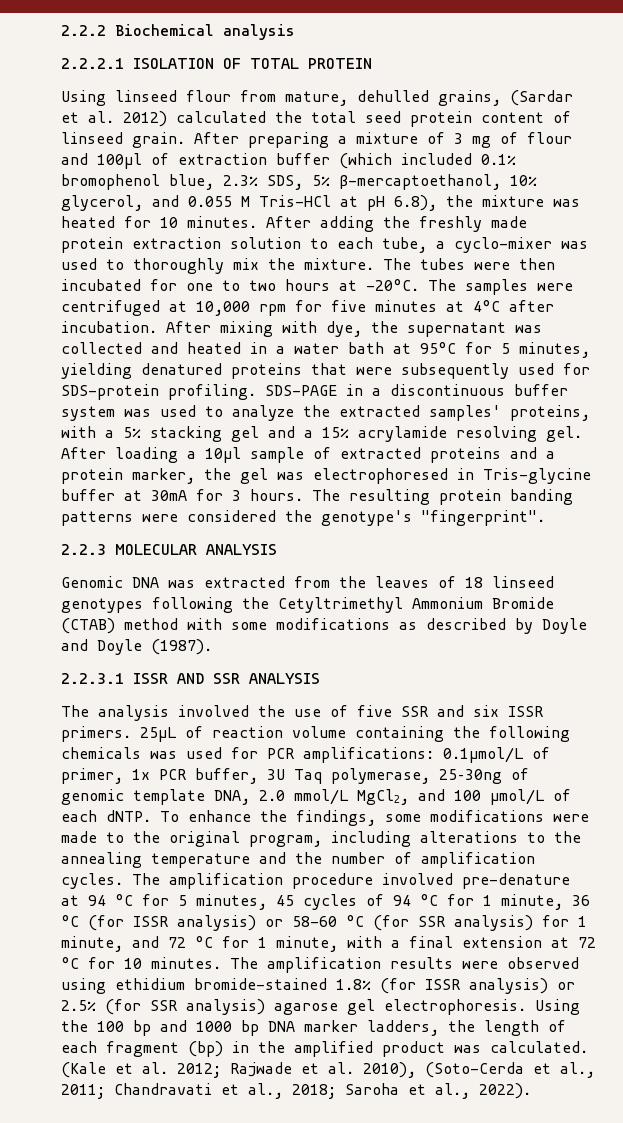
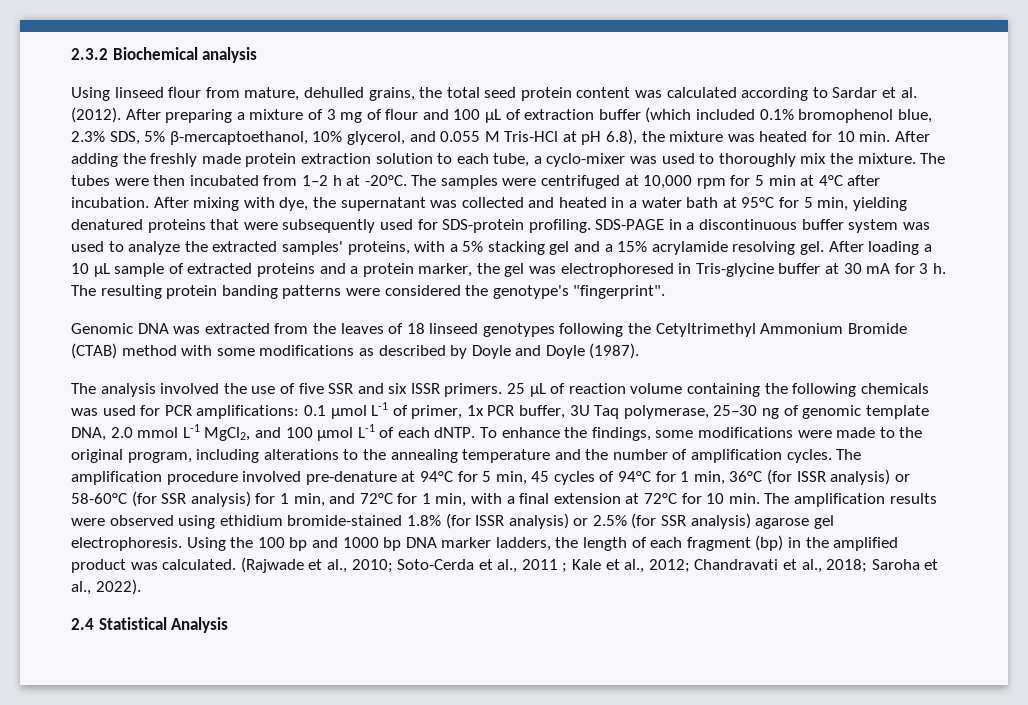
- 2.2.2 Biochemical analysis
+ 2.3.2 Biochemical analysis
- 2.2.2.1 ISOLATION OF TOTAL PROTEIN
- Using linseed flour from mature, dehulled grains, (Sardar et al. 2012) calculated the total seed protein content of linseed grain.
+ Using linseed flour from mature, dehulled grains, the total seed protein content was calculated according to Sardar et al. (2012).
- After preparing a mixture of 3 mg of flour and 100μl of extraction buffer (which included 0.1% bromophenol blue, 2.3% SDS, 5% β-mercaptoethanol, 10% glycerol, and 0.055 M Tris-HCl at pH 6.8), the mixture was heated for 10 minutes. After adding the freshly made protein extraction solution to each tube, a cyclo-mixer was used to thoroughly mix the mixture.
+ After preparing a mixture of 3 mg of flour and 100 μL of extraction buffer (which included 0.1% bromophenol blue, 2.3% SDS, 5% β-mercaptoethanol, 10% glycerol, and 0.055 M Tris-HCl at pH 6.8), the mixture was heated for 10 min. After adding the freshly made protein extraction solution to each tube, a cyclo-mixer was used to thoroughly mix the mixture.
- The tubes were then incubated for one to two hours at -20°C.
+ The tubes were then incubated from 1–2 h at -20°C.
- The samples were centrifuged at 10,000 rpm for five minutes at 4°C after incubation.
+ The samples were centrifuged at 10,000 rpm for 5 min at 4°C after incubation.
- After mixing with dye, the supernatant was collected and heated in a water bath at 95°C for 5 minutes, yielding denatured proteins that were subsequently used for SDS-protein profiling.
+ After mixing with dye, the supernatant was collected and heated in a water bath at 95°C for 5 min, yielding denatured proteins that were subsequently used for SDS-protein profiling.
- After loading a 10μl sample of extracted proteins and a protein marker, the gel was electrophoresed in Tris-glycine buffer at 30mA for 3 hours.
+ After loading a 10 μL sample of extracted proteins and a protein marker, the gel was electrophoresed in Tris-glycine buffer at 30 mA for 3 h.
- 2.2.3 MOLECULAR ANALYSIS
- 2.2.3.1 ISSR AND SSR ANALYSIS
- 25µL of reaction volume containing the following chemicals was used for PCR amplifications: 0.1µmol/L of primer, 1x PCR buffer, 3U Taq polymerase, 25–30ng of genomic template DNA, 2.0 mmol/L MgCl2, and 100 µmol/L of each dNTP.
+ 25 µL of reaction volume containing the following chemicals was used for PCR amplifications: 0.1 µmol L-1 of primer, 1x PCR buffer, 3U Taq polymerase, 25–30 ng of genomic template DNA, 2.0 mmol L-1 MgCl2, and 100 µmol L-1 of each dNTP.
- The amplification procedure involved pre-denature at 94 °C for 5 minutes, 45 cycles of 94 °C for 1 minute, 36 °C (for ISSR analysis) or 58-60 °C (for SSR analysis) for 1 minute, and 72 °C for 1 minute, with a final extension at 72 °C for 10 minutes. The amplification results were observed using ethidium bromide-stained 1.8% (for ISSR analysis) or 2.5% (for SSR analysis) agarose gel electrophoresis.
+ The amplification procedure involved pre-denature at 94°C for 5 min, 45 cycles of 94°C for 1 min, 36°C (for ISSR analysis) or 58-60°C (for SSR analysis) for 1 min, and 72°C for 1 min, with a final extension at 72°C for 10 min. The amplification results were observed using ethidium bromide-stained 1.8% (for ISSR analysis) or 2.5% (for SSR analysis) agarose gel electrophoresis.
- (Kale et al. 2012; Rajwade et al. 2010), (Soto-Cerda et al., 2011; Chandravati et al., 2018; Saroha et al., 2022).
+ (Rajwade et al., 2010; Soto-Cerda et al., 2011 ; Kale et al., 2012; Chandravati et al., 2018; Saroha et al., 2022).
+ 2.4 Statistical Analysis

